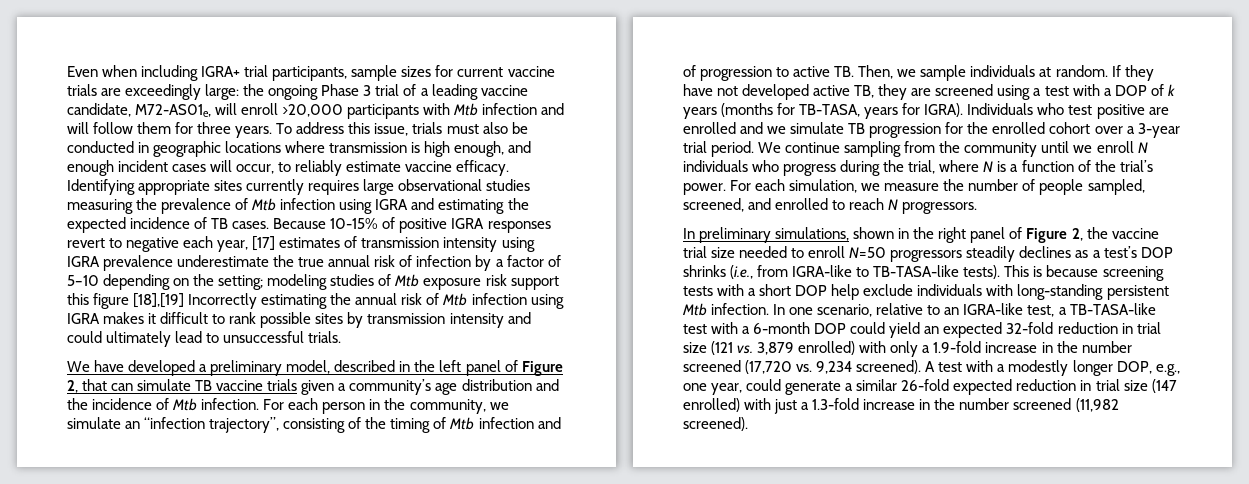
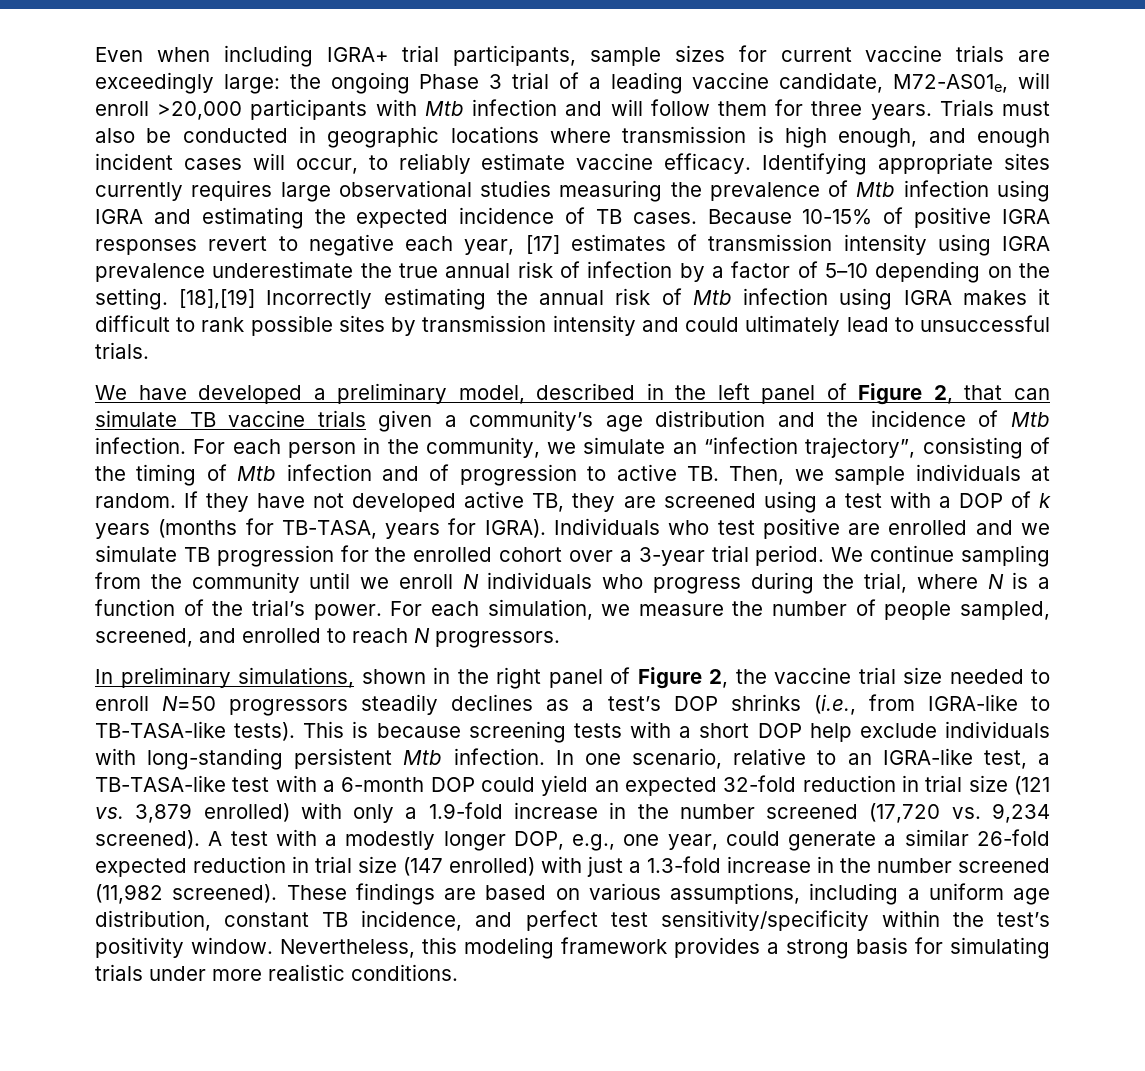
- To address this issue, trials must also be conducted in geographic locations where transmission is high enough, and enough incident cases will occur, to reliably estimate vaccine efficacy.
+ Trials must also be conducted in geographic locations where transmission is high enough, and enough incident cases will occur, to reliably estimate vaccine efficacy.
- Because 10-15% of positive IGRA responses revert to negative each year, [17] estimates of transmission intensity using IGRA prevalence underestimate the true annual risk of infection by a factor of 5–10 depending on the setting; modeling studies of Mtb exposure risk support this figure [18],[19] Incorrectly estimating the annual risk of Mtb infection using IGRA makes it difficult to rank possible sites by transmission intensity and could ultimately lead to unsuccessful trials.
+ Because 10-15% of positive IGRA responses revert to negative each year, [17] estimates of transmission intensity using IGRA prevalence underestimate the true annual risk of infection by a factor of 5–10 depending on the setting. [18],[19] Incorrectly estimating the annual risk of Mtb infection using IGRA makes it difficult to rank possible sites by transmission intensity and could ultimately lead to unsuccessful trials.
+ These findings are based on various assumptions, including a uniform age distribution, constant TB incidence, and perfect test sensitivity/specificity within the test’s positivity window. Nevertheless, this modeling framework provides a strong basis for simulating trials under more realistic conditions.

